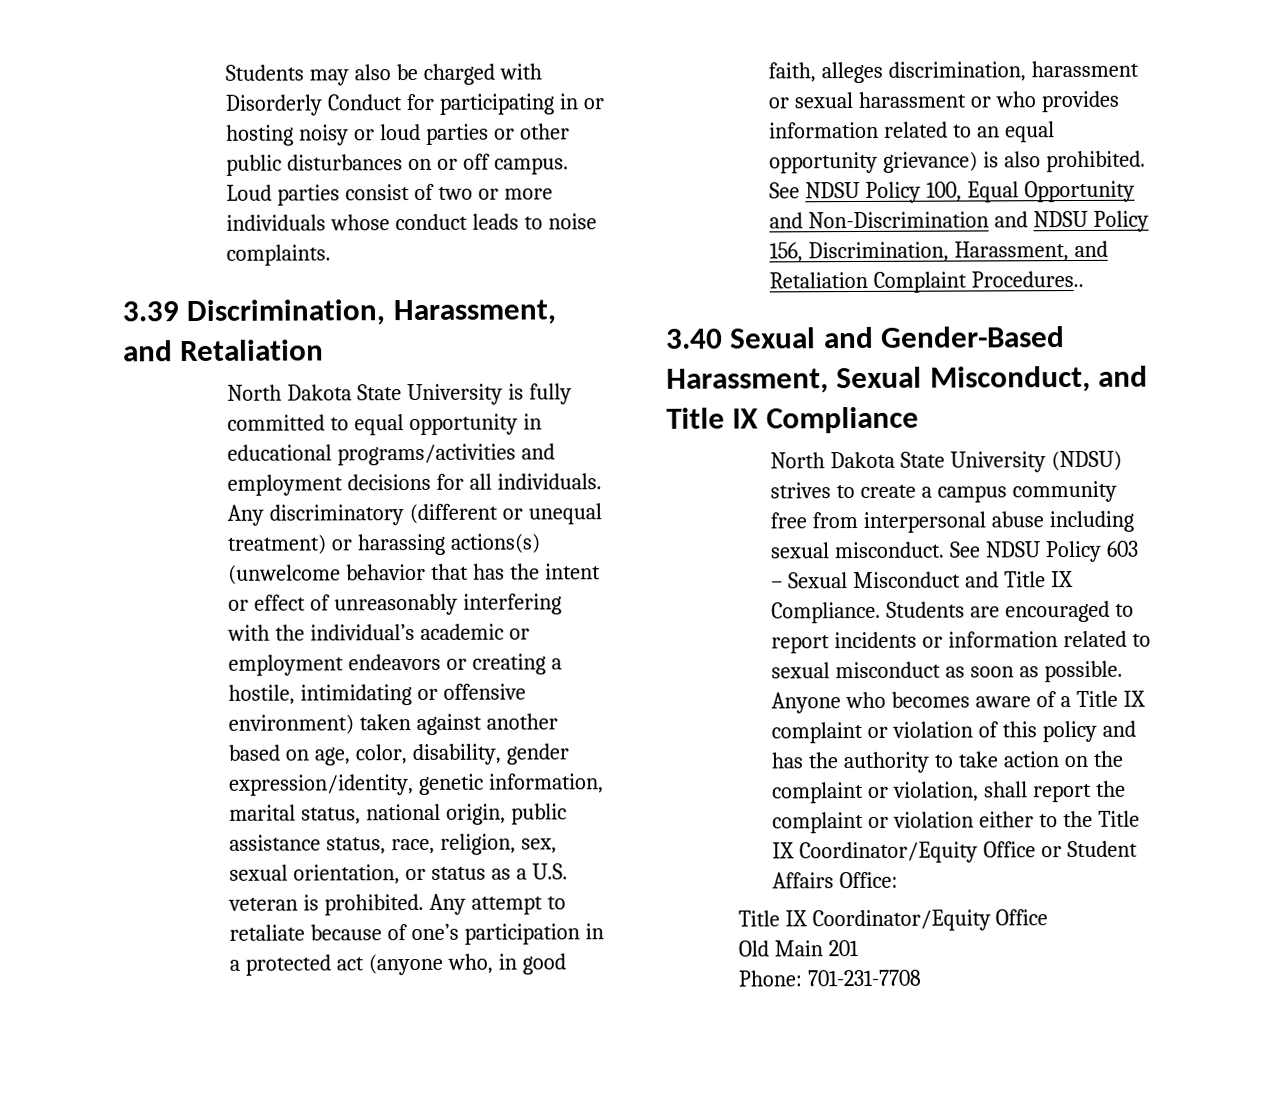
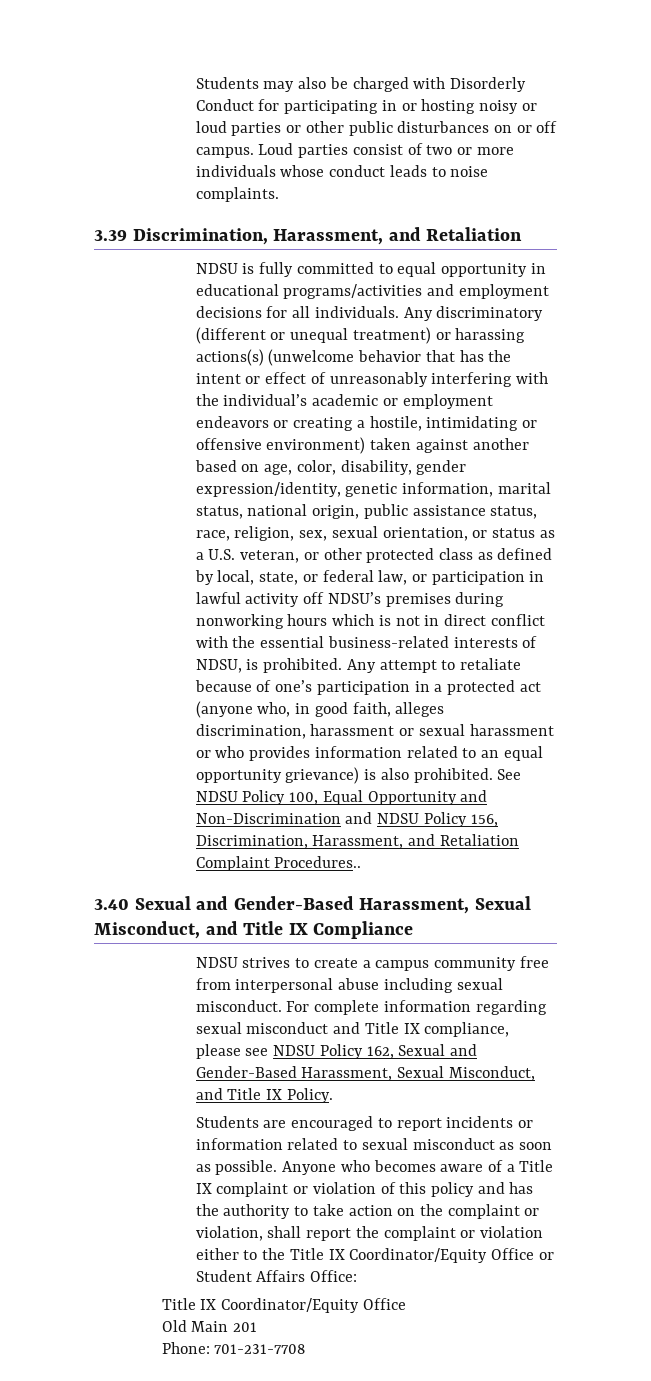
- North Dakota State University is fully committed to equal opportunity in educational programs/activities and employment decisions for all individuals.
+ NDSU is fully committed to equal opportunity in educational programs/activities and employment decisions for all individuals.
- Any discriminatory (different or unequal treatment) or harassing actions(s) (unwelcome behavior that has the intent or effect of unreasonably interfering with the individual’s academic or employment endeavors or creating a hostile, intimidating or offensive environment) taken against another based on age, color, disability, gender expression/identity, genetic information, marital status, national origin, public assistance status, race, religion, sex, sexual orientation, or status as a U.S. veteran is prohibited.
+ Any discriminatory (different or unequal treatment) or harassing actions(s) (unwelcome behavior that has the intent or effect of unreasonably interfering with the individual’s academic or employment endeavors or creating a hostile, intimidating or offensive environment) taken against another based on age, color, disability, gender expression/identity, genetic information, marital status, national origin, public assistance status, race, religion, sex, sexual orientation, or status as a U.S. veteran, or other protected class as defined by local, state, or federal law, or participation in lawful activity off NDSU’s premises during nonworking hours which is not in direct conflict with the essential business-related interests of NDSU, is prohibited.
- North Dakota State University (NDSU) strives to create a campus community free from interpersonal abuse including sexual misconduct.
+ NDSU strives to create a campus community free from interpersonal abuse including sexual misconduct.
- See NDSU Policy 603 – Sexual Misconduct and Title IX Compliance. Students are encouraged to report incidents or information related to sexual misconduct as soon as possible.
+ For complete information regarding sexual misconduct and Title IX compliance, please see NDSU Policy 162, Sexual and Gender-Based Harassment, Sexual Misconduct, and Title IX Policy.
+ Students are encouraged to report incidents or information related to sexual misconduct as soon as possible.

